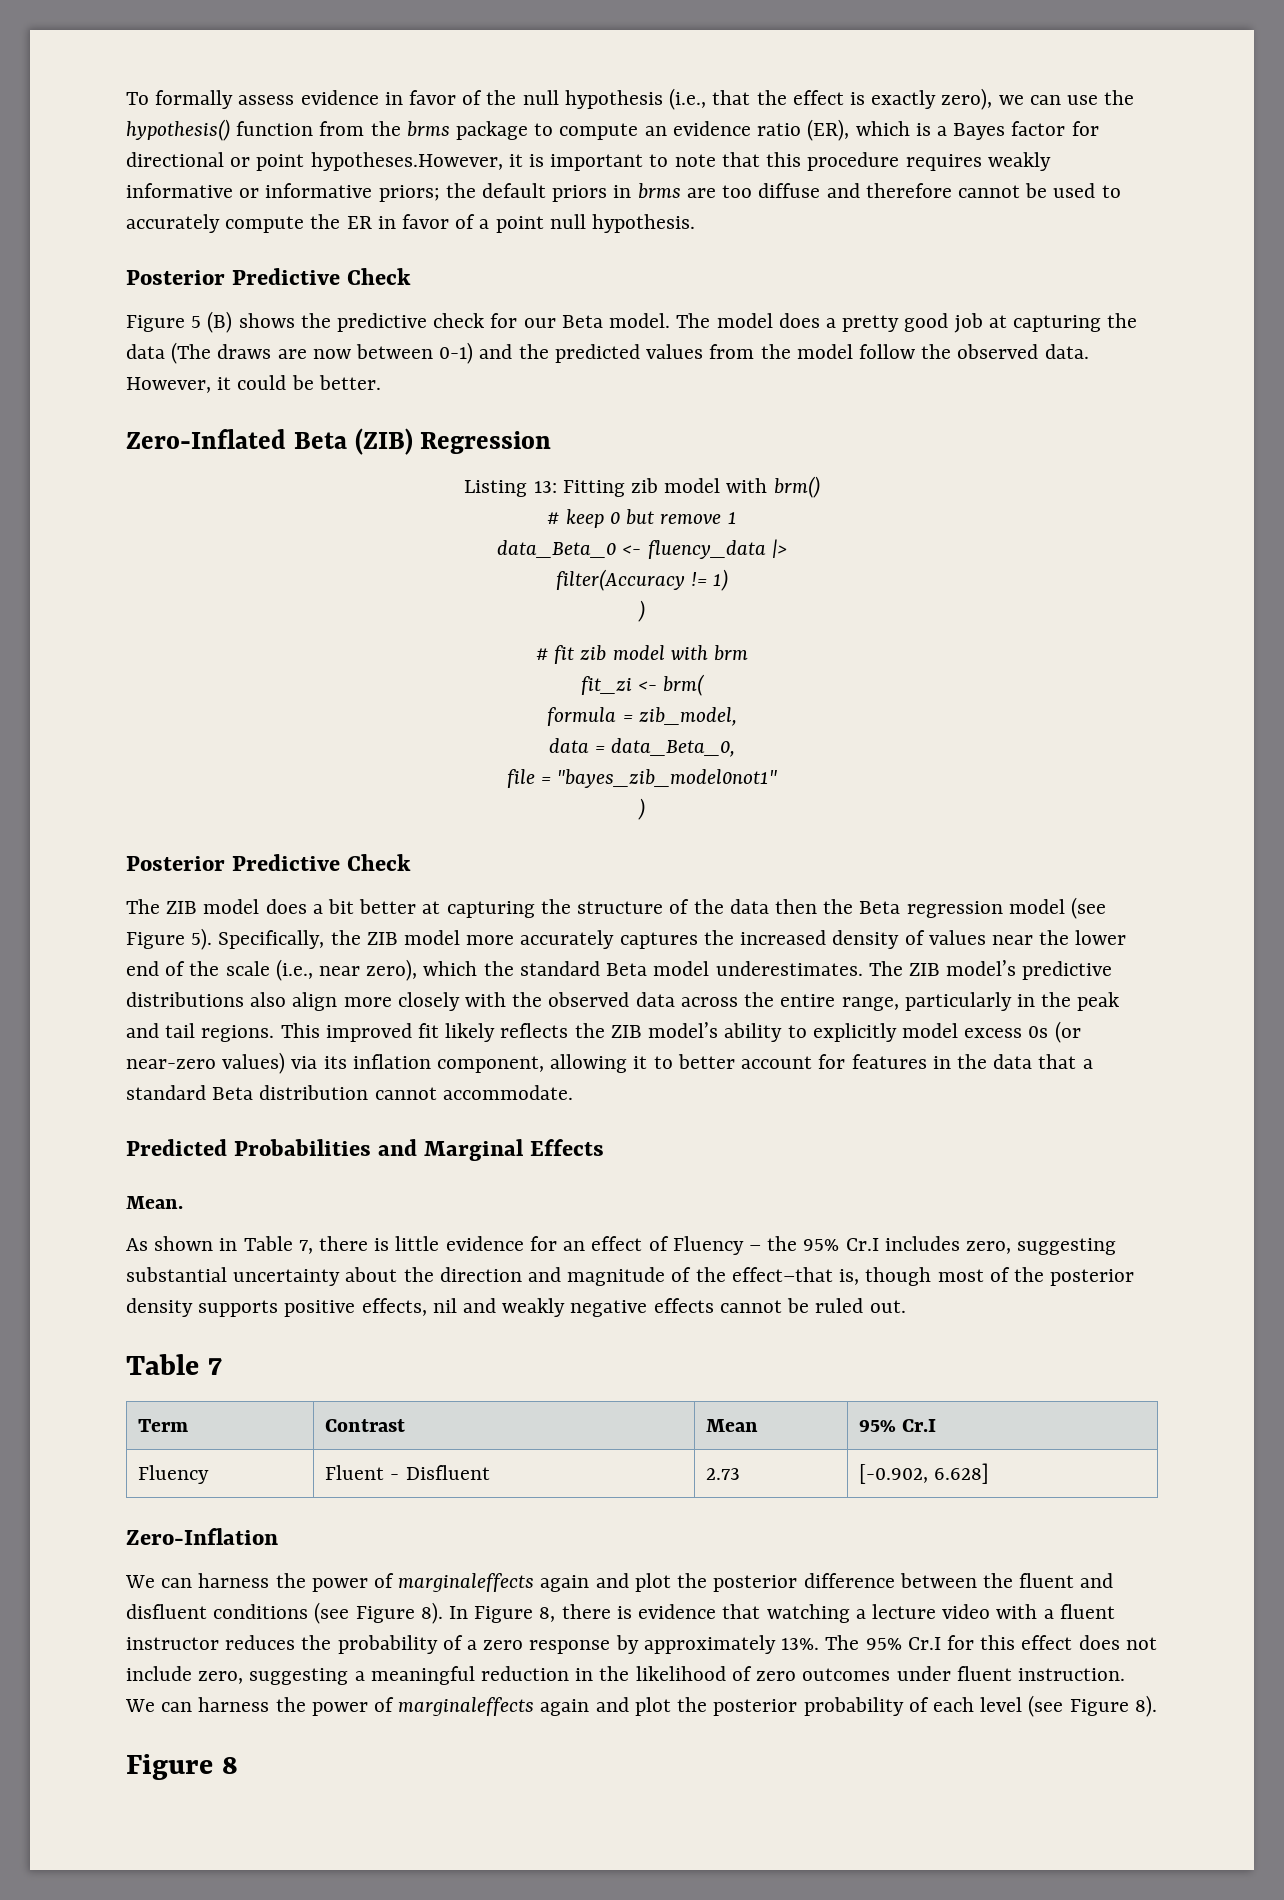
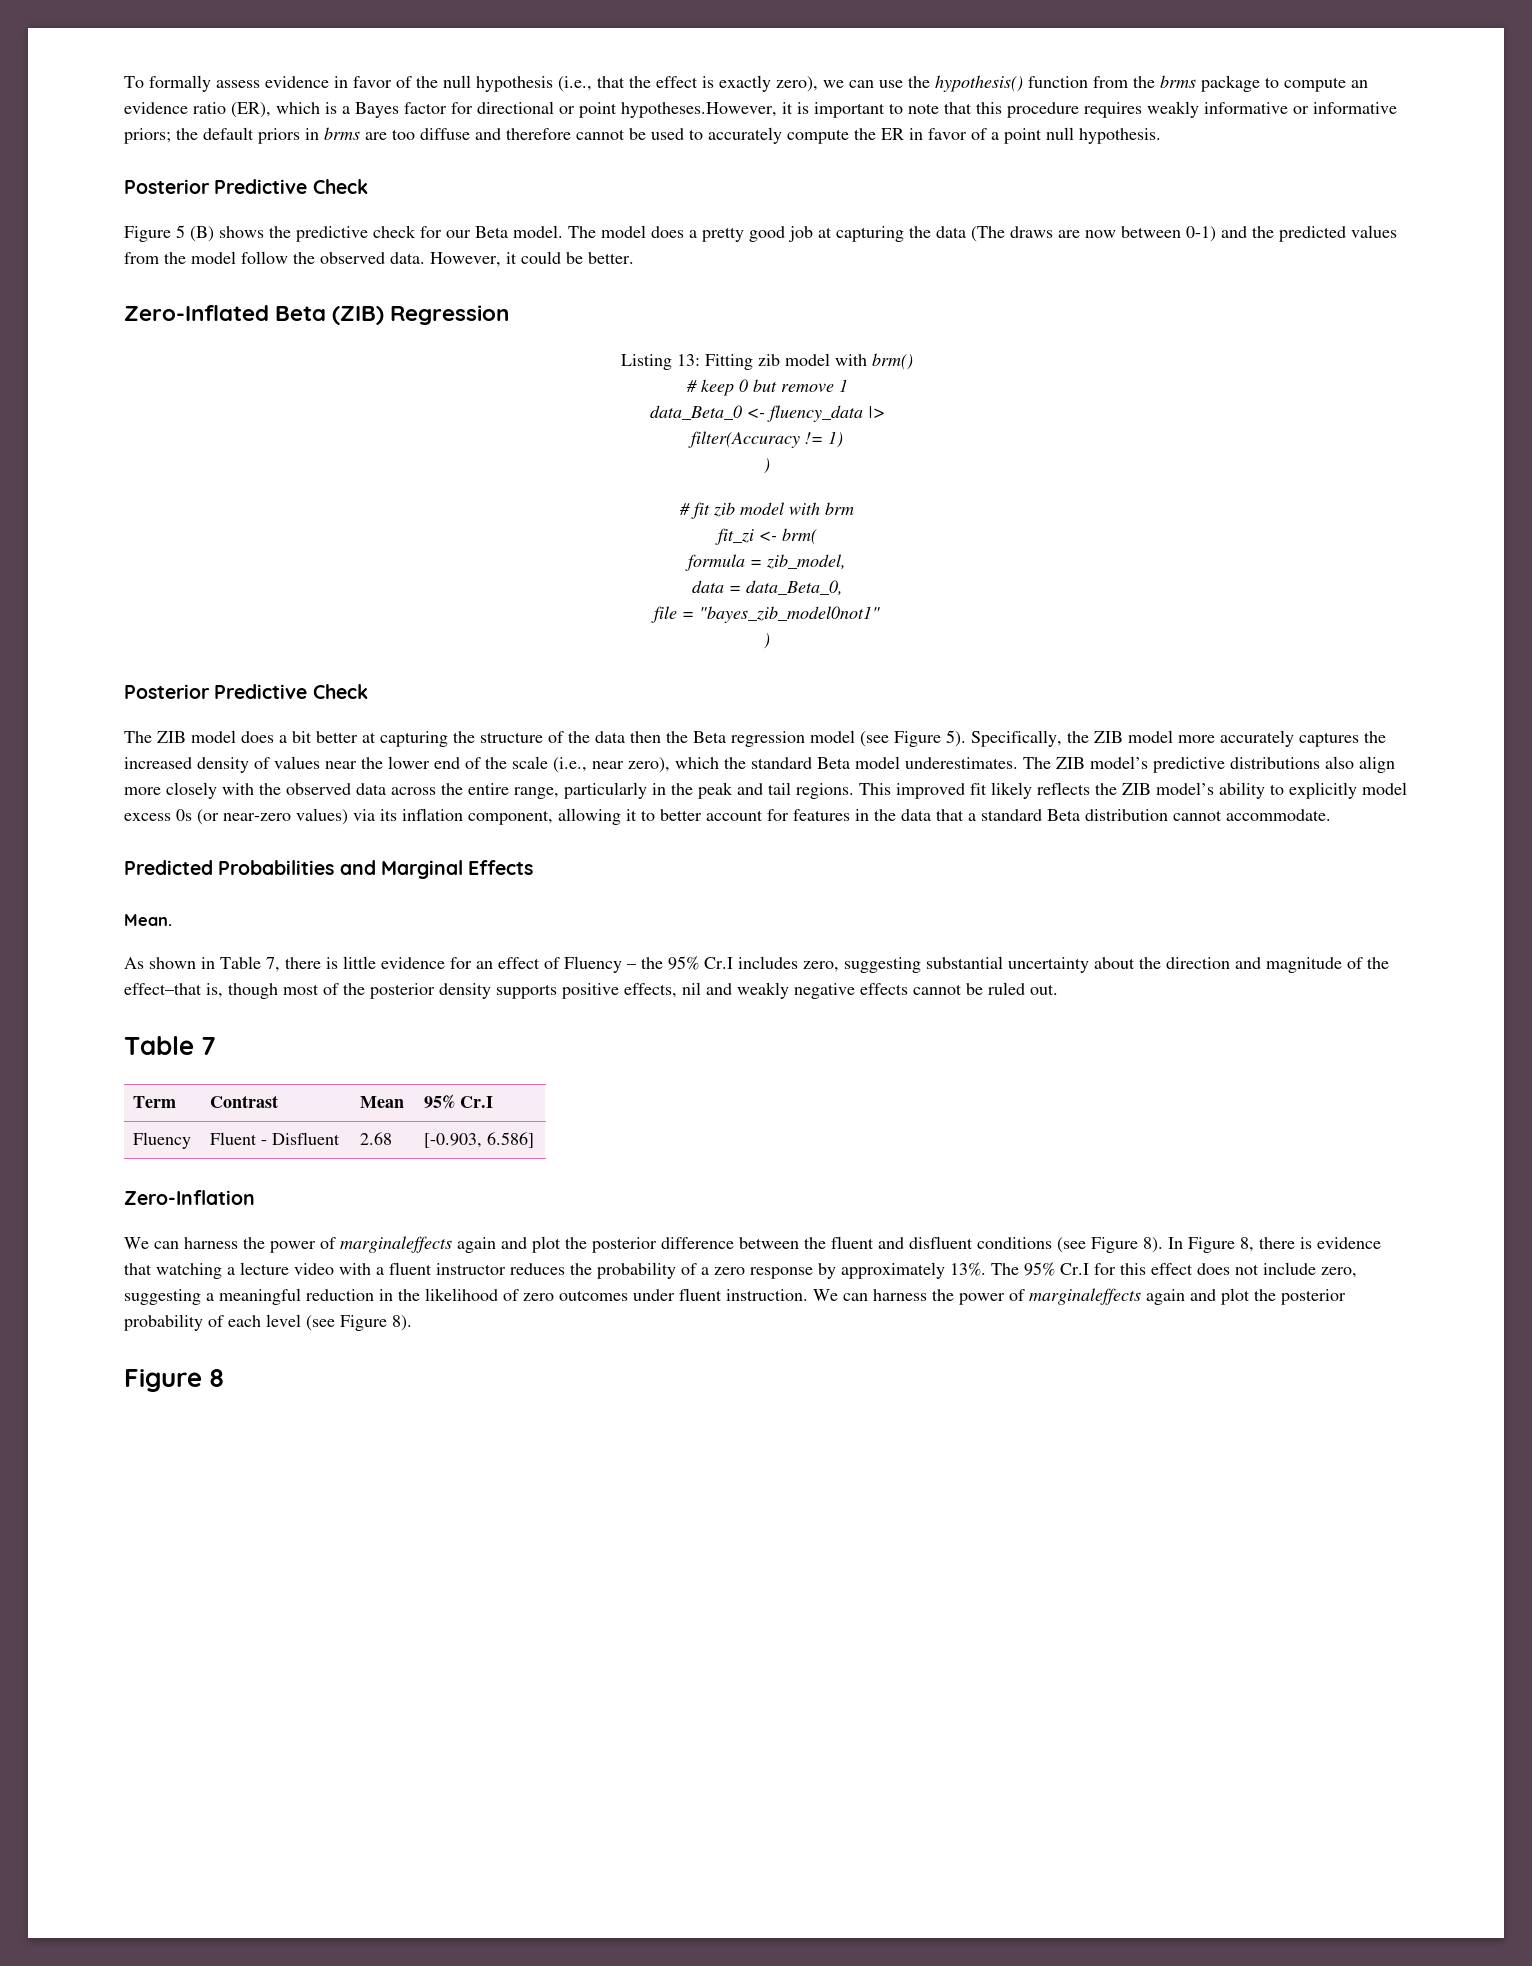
- Fluency | Fluent - Disfluent | 2.73 | [-0.902, 6.628]
+ Fluency | Fluent - Disfluent | 2.68 | [-0.903, 6.586]

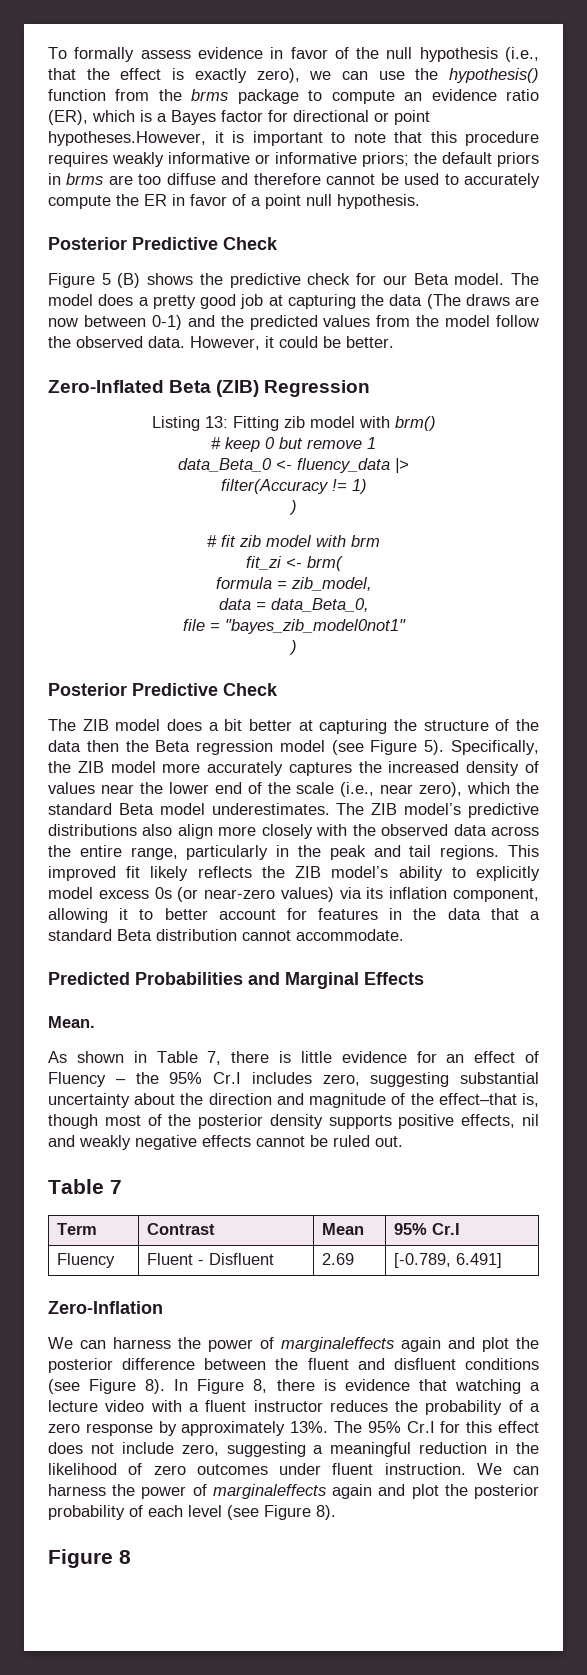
- Fluency | Fluent - Disfluent | 2.68 | [-0.903, 6.586]
+ Fluency | Fluent - Disfluent | 2.69 | [-0.789, 6.491]

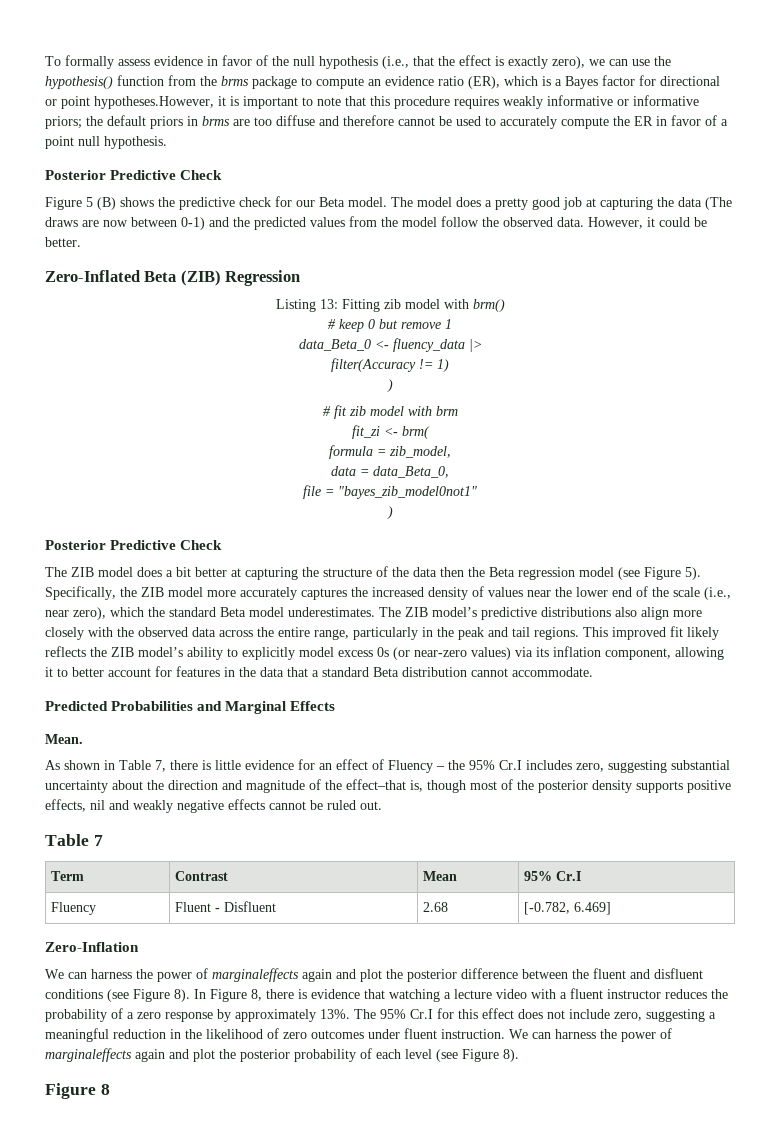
- Fluency | Fluent - Disfluent | 2.69 | [-0.789, 6.491]
+ Fluency | Fluent - Disfluent | 2.68 | [-0.782, 6.469]

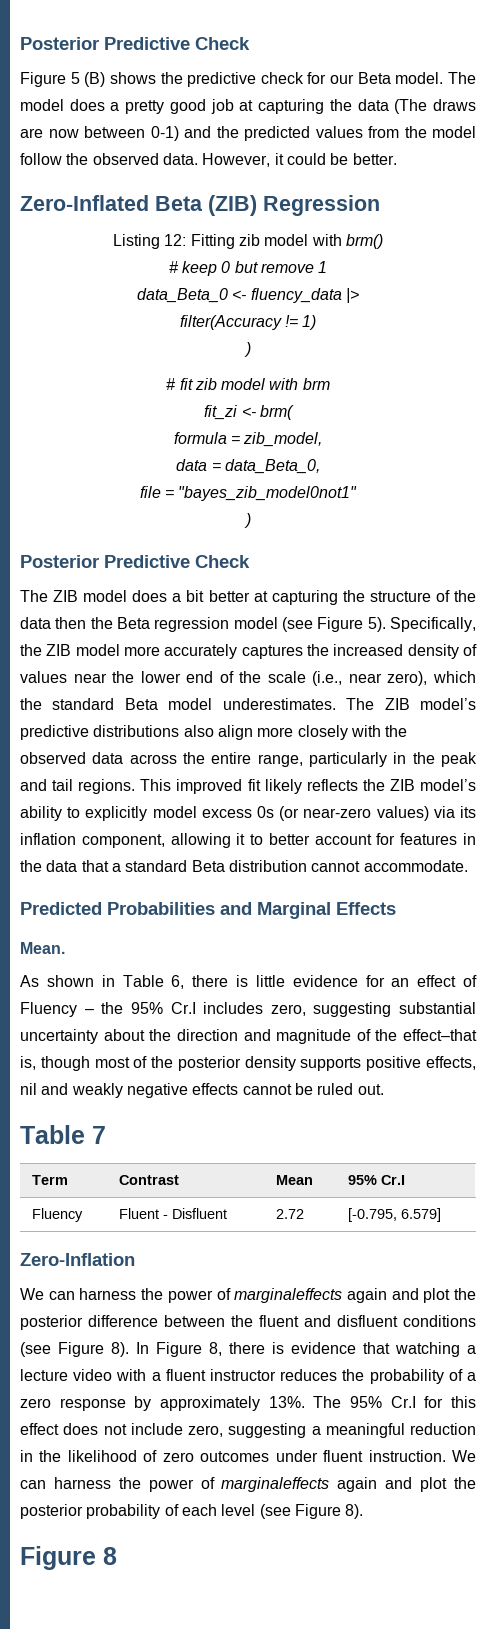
- To formally assess evidence in favor of the null hypothesis (i.e., that the effect is exactly zero), we can use the hypothesis() function from the brms package to compute an evidence ratio (ER), which is a Bayes factor for directional or point hypotheses.However, it is important to note that this procedure requires weakly informative or informative priors; the default priors in brms are too diffuse and therefore cannot be used to accurately compute the ER in favor of a point null hypothesis.
- Listing 13: Fitting zib model with brm()
+ Listing 12: Fitting zib model with brm()
- As shown in Table 7, there is little evidence for an effect of Fluency – the 95% Cr.I includes zero, suggesting substantial uncertainty about the direction and magnitude of the effect–that is, though most of the posterior density supports positive effects, nil and weakly negative effects cannot be ruled out.
+ As shown in Table 6, there is little evidence for an effect of Fluency – the 95% Cr.I includes zero, suggesting substantial uncertainty about the direction and magnitude of the effect–that is, though most of the posterior density supports positive effects, nil and weakly negative effects cannot be ruled out.
- Fluency | Fluent - Disfluent | 2.68 | [-0.782, 6.469]
+ Fluency | Fluent - Disfluent | 2.72 | [-0.795, 6.579]

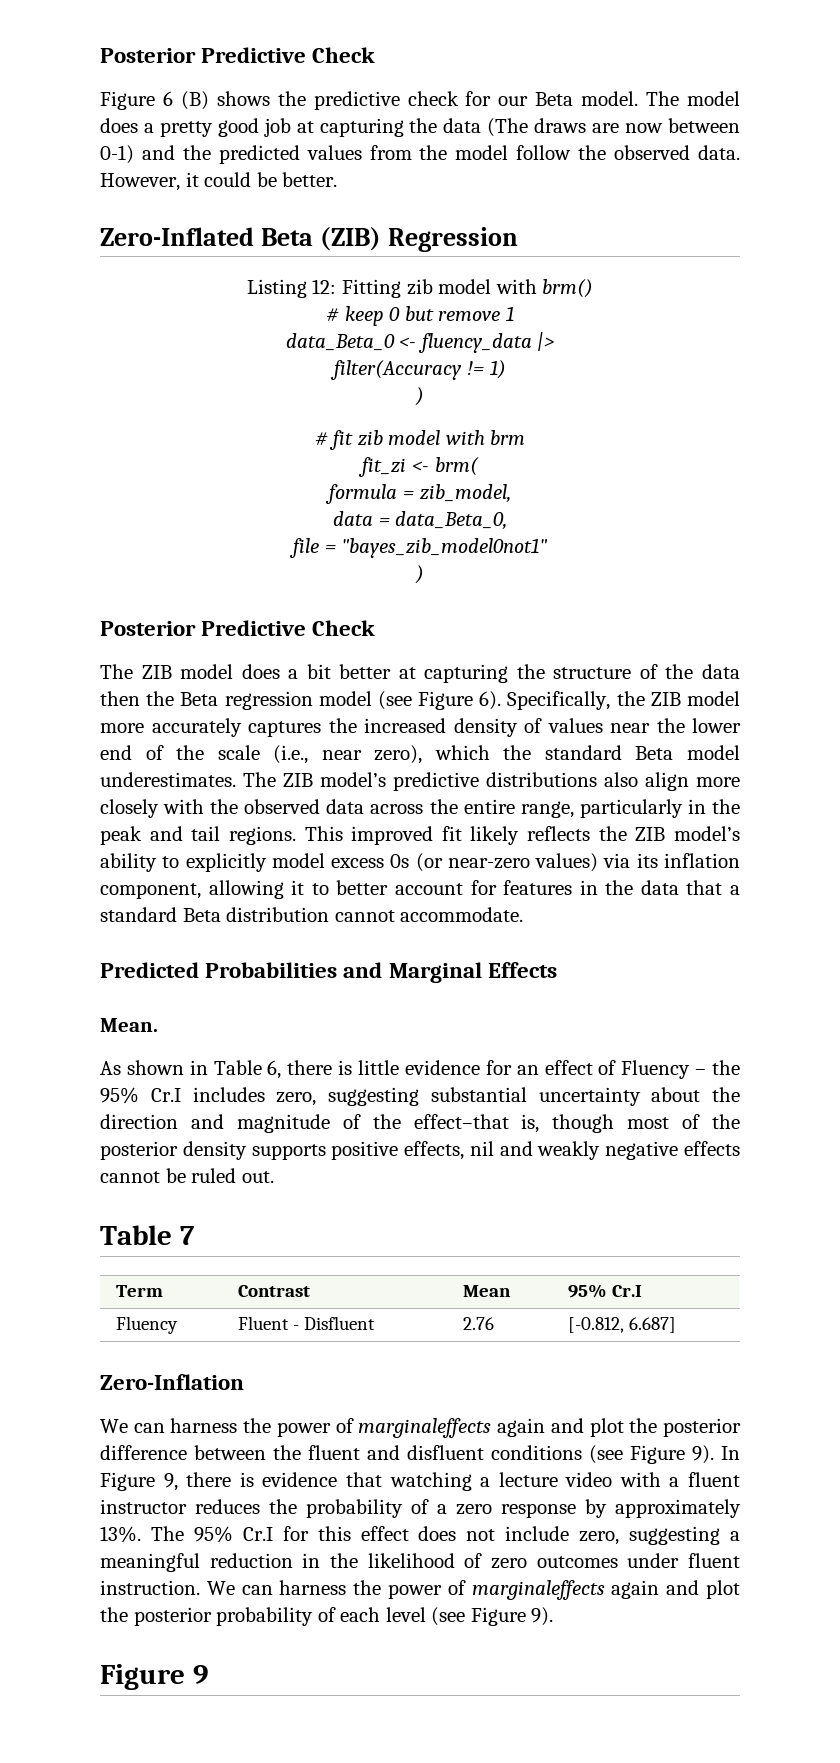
- Figure 5 (B) shows the predictive check for our Beta model.
+ Figure 6 (B) shows the predictive check for our Beta model.
- The ZIB model does a bit better at capturing the structure of the data then the Beta regression model (see Figure 5).
+ The ZIB model does a bit better at capturing the structure of the data then the Beta regression model (see Figure 6).
- Fluency | Fluent - Disfluent | 2.72 | [-0.795, 6.579]
+ Fluency | Fluent - Disfluent | 2.76 | [-0.812, 6.687]
- We can harness the power of marginaleffects again and plot the posterior difference between the fluent and disfluent conditions (see Figure 8).
+ We can harness the power of marginaleffects again and plot the posterior difference between the fluent and disfluent conditions (see Figure 9).
- In Figure 8, there is evidence that watching a lecture video with a fluent instructor reduces the probability of a zero response by approximately 13%.
+ In Figure 9, there is evidence that watching a lecture video with a fluent instructor reduces the probability of a zero response by approximately 13%.
- We can harness the power of marginaleffects again and plot the posterior probability of each level (see Figure 8).
- Figure 8
+ We can harness the power of marginaleffects again and plot the posterior probability of each level (see Figure 9).
+ Figure 9

